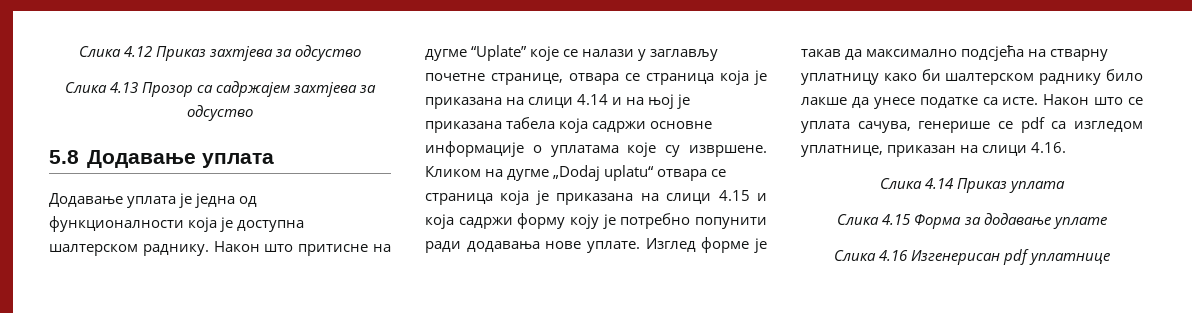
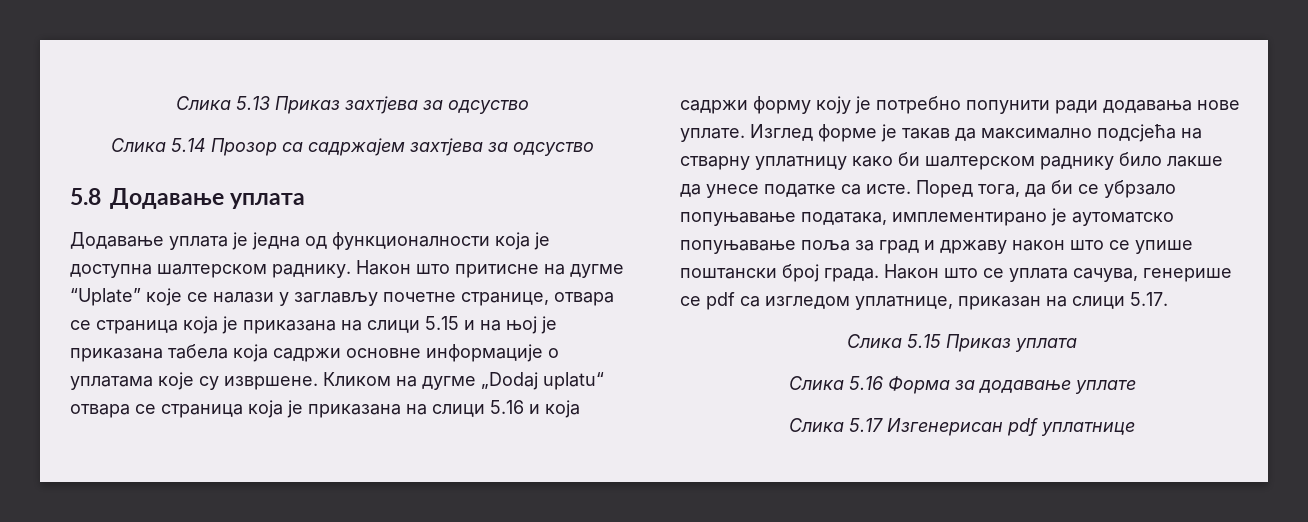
- Слика 4.12 Приказ захтјева за одсуство
+ Слика 5.13 Приказ захтјева за одсуство
- Слика 4.13 Прозор са садржајем захтјева за одсуство
+ Слика 5.14 Прозор са садржајем захтјева за одсуство
- Након што притисне на дугме “Uplate” које се налази у заглављу почетне странице, отвара се страница која је приказана на слици 4.14 и на њој је приказана табела која садржи основне информације о уплатама које су извршене.
+ Након што притисне на дугме “Uplate” које се налази у заглављу почетне странице, отвара се страница која је приказана на слици 5.15 и на њој је приказана табела која садржи основне информације о уплатама које су извршене.
- Кликом на дугме „Dodaj uplatu“ отвара се страница која је приказана на слици 4.15 и која садржи форму коју је потребно попунити ради додавања нове уплате.
+ Кликом на дугме „Dodaj uplatu“ отвара се страница која је приказана на слици 5.16 и која садржи форму коју је потребно попунити ради додавања нове уплате.
+ Поред тога, да би се убрзало попуњавање података, имплементирано је аутоматско попуњавање поља за град и државу након што се упише поштански број града.
- Након што се уплата сачува, генерише се pdf са изгледом уплатнице, приказан на слици 4.16.
- Слика 4.14 Приказ уплата
+ Након што се уплата сачува, генерише се pdf са изгледом уплатнице, приказан на слици 5.17.
+ Слика 5.15 Приказ уплата
- Слика 4.15 Форма за додавање уплате
+ Слика 5.16 Форма за додавање уплате
- Слика 4.16 Изгенерисан pdf уплатнице
+ Слика 5.17 Изгенерисан pdf уплатнице

